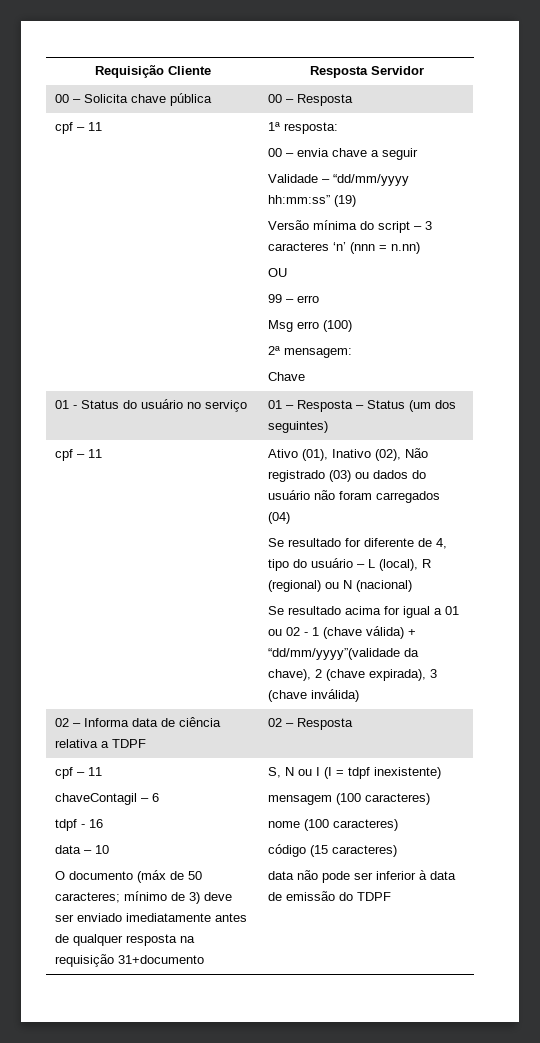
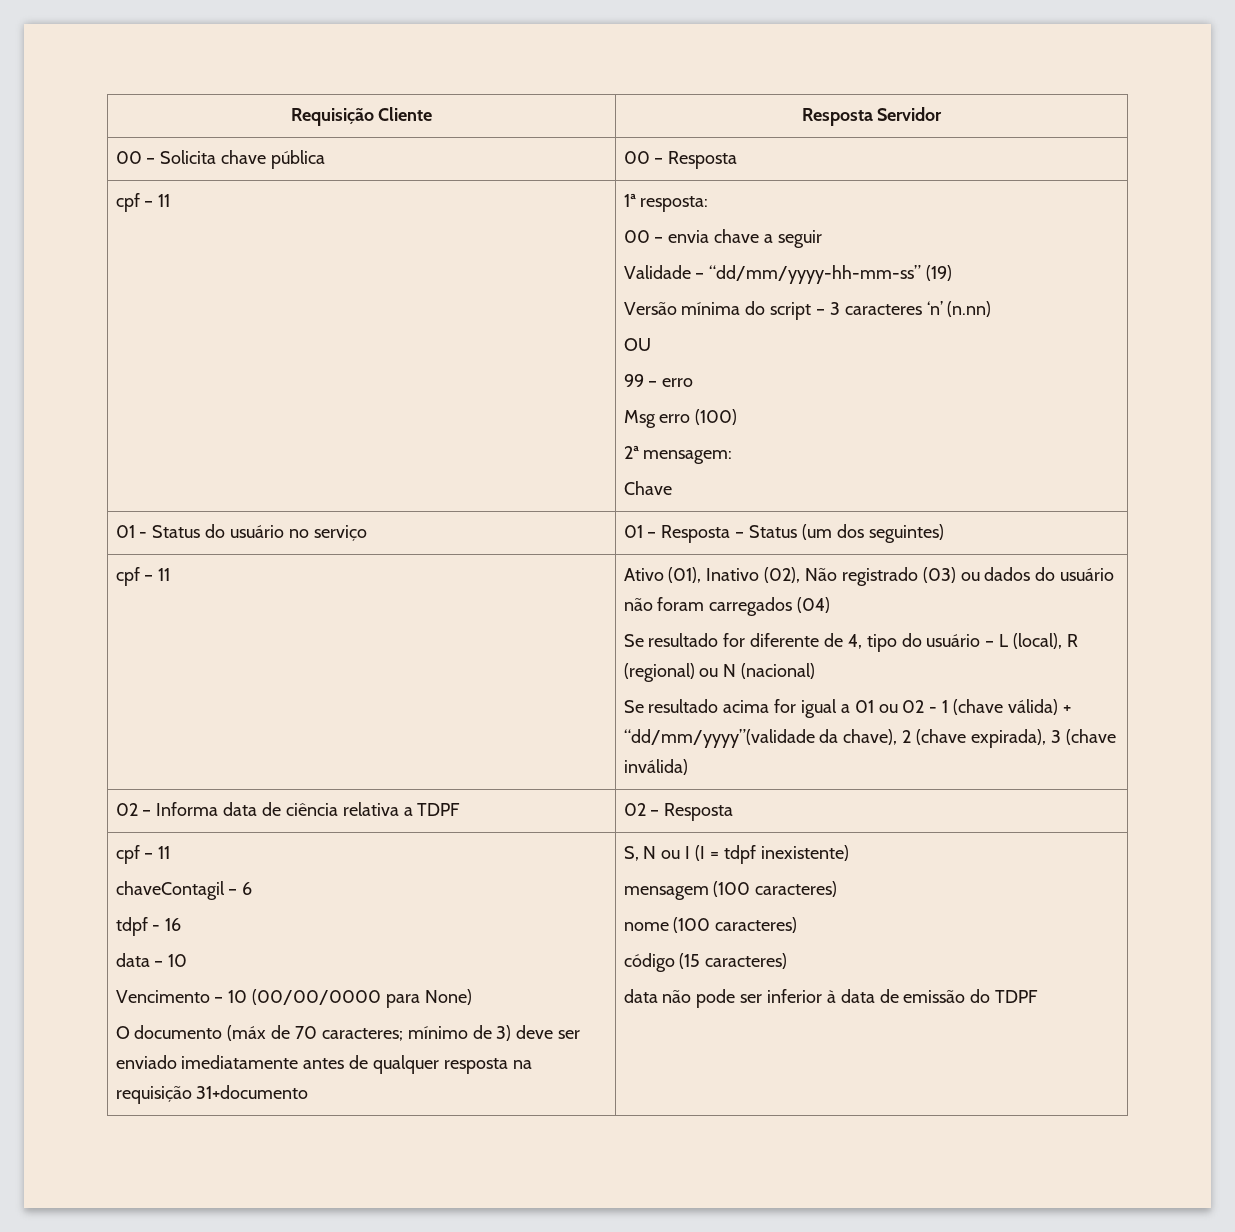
  cpf – 11 | 1ª resposta:
  00 – envia chave a seguir
- Validade – “dd/mm/yyyy hh:mm:ss” (19)
- Versão mínima do script – 3 caracteres ‘n’ (nnn = n.nn)
+ Validade – “dd/mm/yyyy-hh-mm-ss” (19)
+ Versão mínima do script – 3 caracteres ‘n’ (n.nn)
+ Vencimento – 10 (00/00/0000 para None)
- O documento (máx de 50 caracteres; mínimo de 3) deve ser enviado imediatamente antes de qualquer resposta na requisição 31+documento
+ O documento (máx de 70 caracteres; mínimo de 3) deve ser enviado imediatamente antes de qualquer resposta na requisição 31+documento

